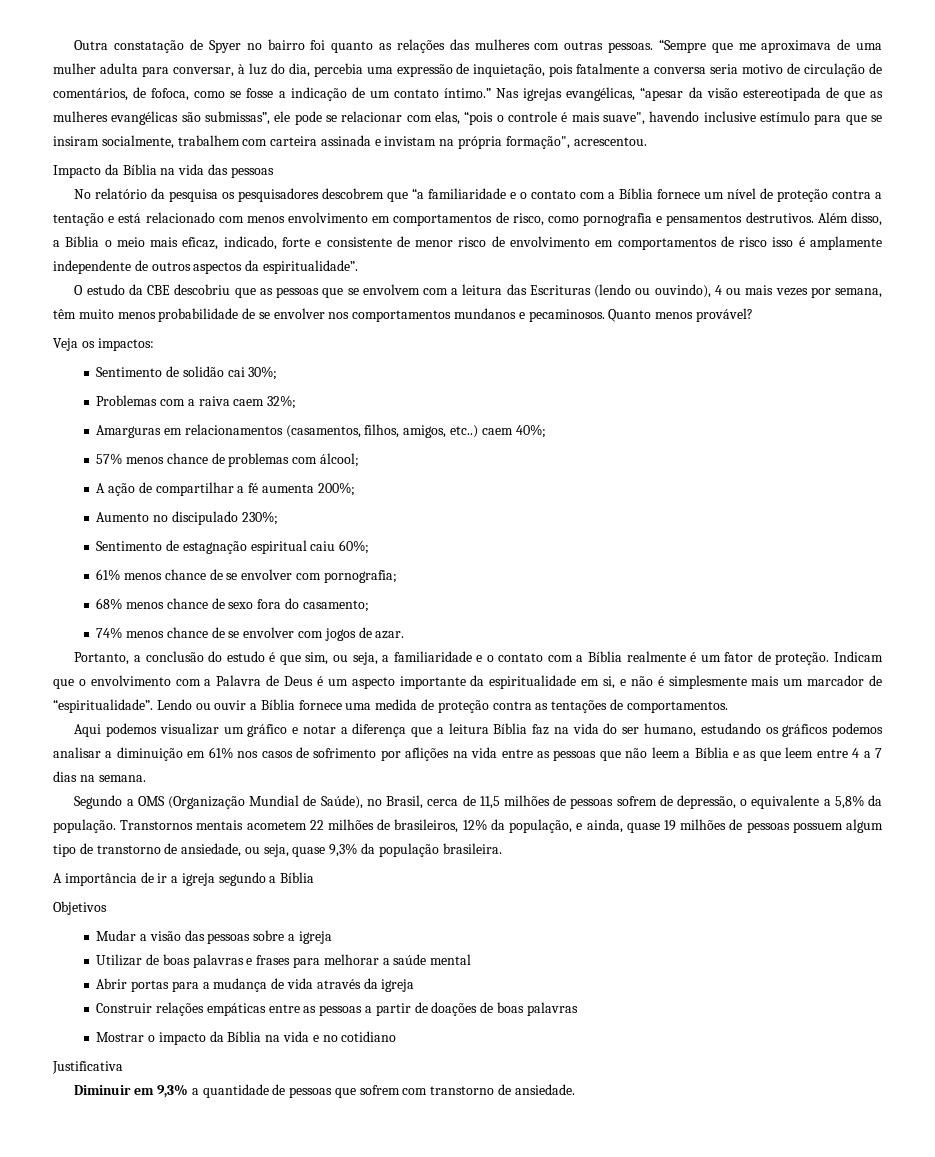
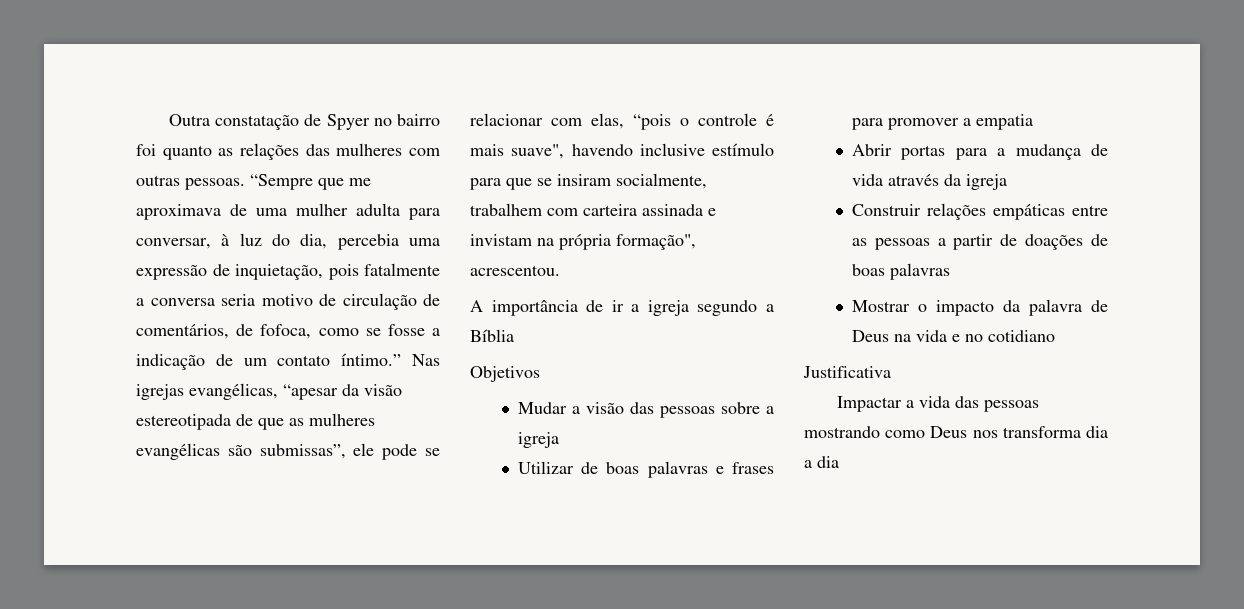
- Impacto da Bíblia na vida das pessoas
- No relatório da pesquisa os pesquisadores descobrem que “a familiaridade e o contato com a Bíblia fornece um nível de proteção contra a tentação e está relacionado com menos envolvimento em comportamentos de risco, como pornografia e pensamentos destrutivos. Além disso, a Bíblia o meio mais eficaz, indicado, forte e consistente de menor risco de envolvimento em comportamentos de risco isso é amplamente independente de outros aspectos da espiritualidade”.
- O estudo da CBE descobriu que as pessoas que se envolvem com a leitura das Escrituras (lendo ou ouvindo), 4 ou mais vezes por semana, têm muito menos probabilidade de se envolver nos comportamentos mundanos e pecaminosos. Quanto menos provável?
- Veja os impactos:
- Sentimento de solidão cai 30%;
- Problemas com a raiva caem 32%;
- Amarguras em relacionamentos (casamentos, filhos, amigos, etc..) caem 40%;
- 57% menos chance de problemas com álcool;
- A ação de compartilhar a fé aumenta 200%;
- Aumento no discipulado 230%;
- Sentimento de estagnação espiritual caiu 60%;
- 61% menos chance de se envolver com pornografia;
- 68% menos chance de sexo fora do casamento;
- 74% menos chance de se envolver com jogos de azar.
- Portanto, a conclusão do estudo é que sim, ou seja, a familiaridade e o contato com a Bíblia realmente é um fator de proteção. Indicam que o envolvimento com a Palavra de Deus é um aspecto importante da espiritualidade em si, e não é simplesmente mais um marcador de “espiritualidade”. Lendo ou ouvir a Bíblia fornece uma medida de proteção contra as tentações de comportamentos.
- Aqui podemos visualizar um gráfico e notar a diferença que a leitura Bíblia faz na vida do ser humano, estudando os gráficos podemos analisar a diminuição em 61% nos casos de sofrimento por aflições na vida entre as pessoas que não leem a Bíblia e as que leem entre 4 a 7 dias na semana.
- Segundo a OMS (Organização Mundial de Saúde), no Brasil, cerca de 11,5 milhões de pessoas sofrem de depressão, o equivalente a 5,8% da população. Transtornos mentais acometem 22 milhões de brasileiros, 12% da população, e ainda, quase 19 milhões de pessoas possuem algum tipo de transtorno de ansiedade, ou seja, quase 9,3% da população brasileira.
- Utilizar de boas palavras e frases para melhorar a saúde mental
+ Utilizar de boas palavras e frases para promover a empatia
- Mostrar o impacto da Bíblia na vida e no cotidiano
+ Mostrar o impacto da palavra de Deus na vida e no cotidiano
- Diminuir em 9,3% a quantidade de pessoas que sofrem com transtorno de ansiedade.
+ Impactar a vida das pessoas mostrando como Deus nos transforma dia a dia

